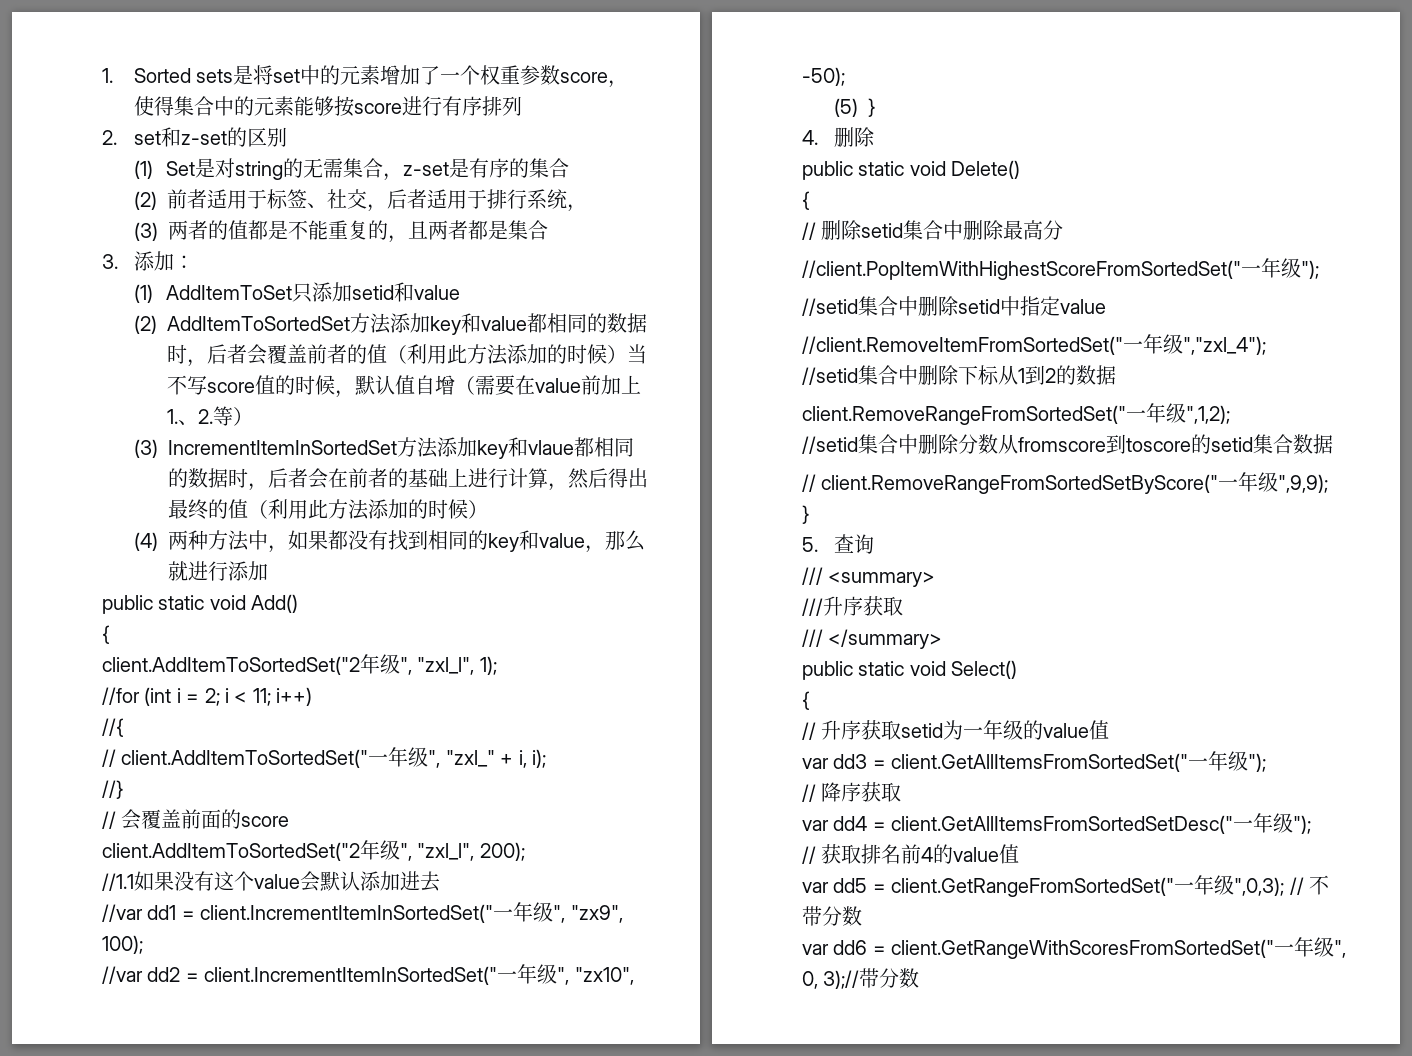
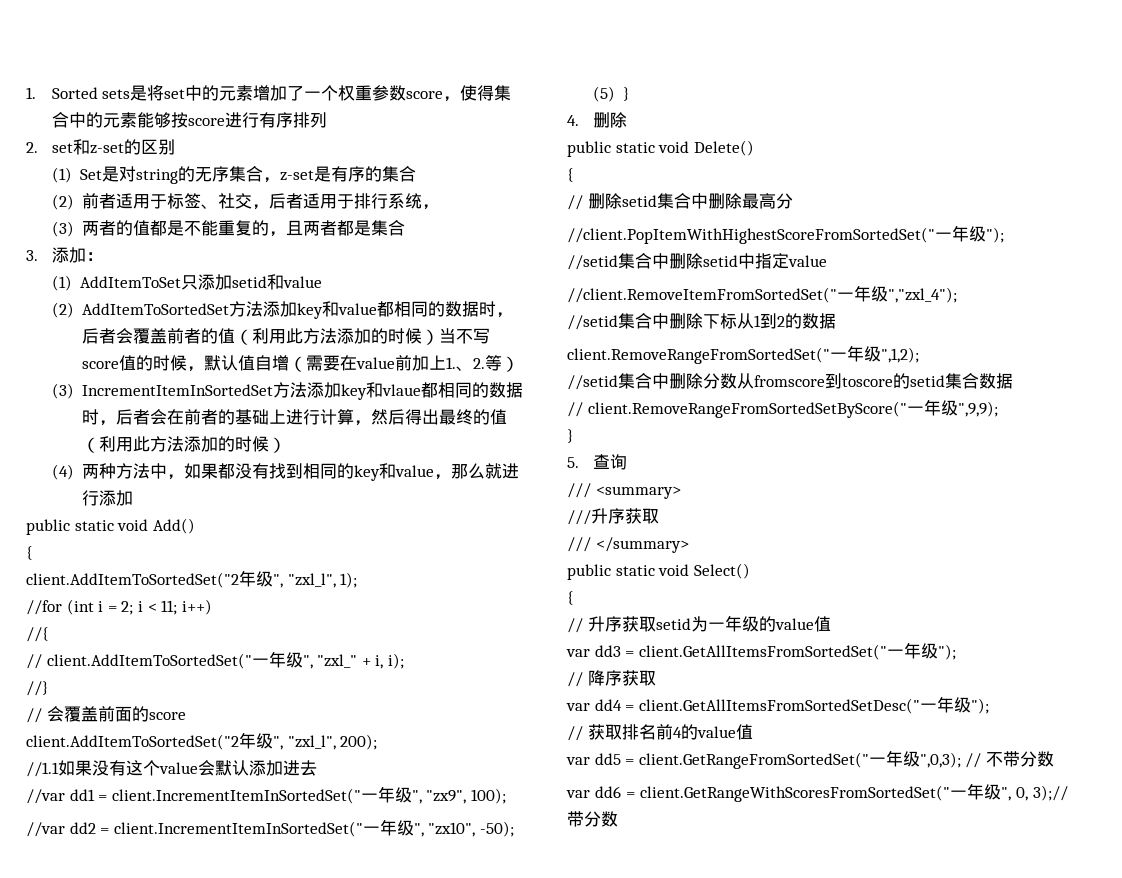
- (1) Set是对string的无需集合，z-set是有序的集合
+ (1) Set是对string的无序集合，z-set是有序的集合

